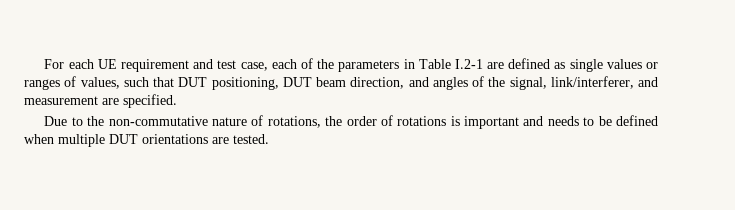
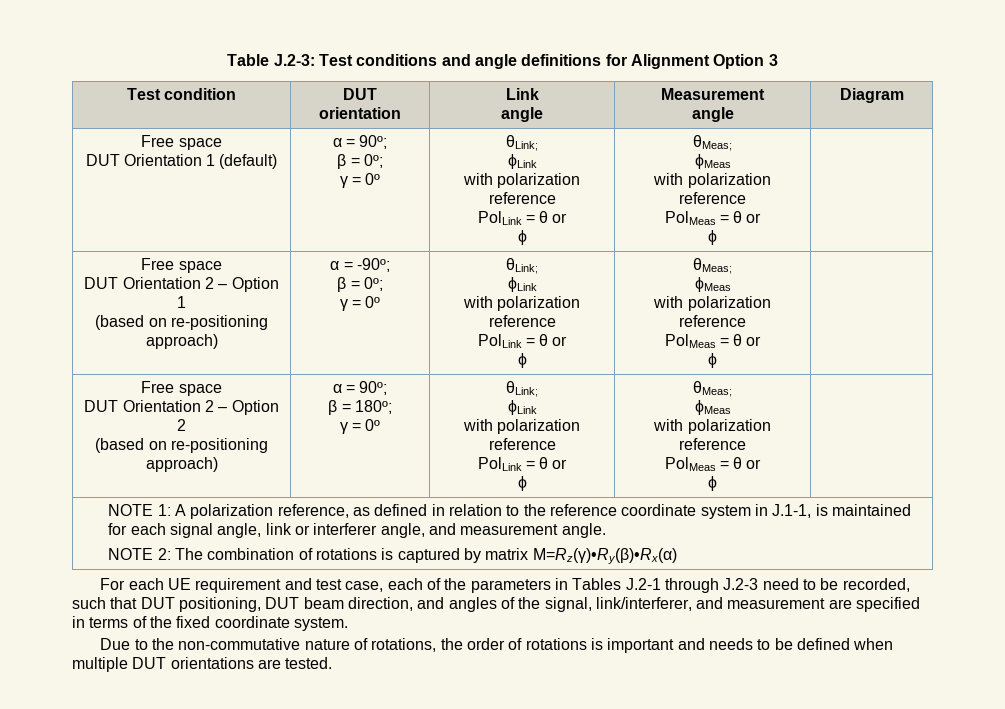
+ Table J.2-3: Test conditions and angle definitions for Alignment Option 3
+ Test condition | DUT
+ orientation | Link
+ angle | Measurement
+ angle | Diagram
+ Free space
+ DUT Orientation 1 (default) | α = 90º;
+ β = 0º;
+ γ = 0º | θLink;
+ ϕLink
+ with polarization reference
+ PolLink = θ or
+ ϕ | θMeas;
+ ϕMeas
+ with polarization reference
+ PolMeas = θ or
+ ϕ |
+ Free space
+ DUT Orientation 2 – Option 1
+ (based on re-positioning approach) | α = -90º;
+ β = 0º;
+ γ = 0º | θLink;
+ ϕLink
+ with polarization reference
+ PolLink = θ or
+ ϕ | θMeas;
+ ϕMeas
+ with polarization reference
+ PolMeas = θ or
+ ϕ |
+ Free space
+ DUT Orientation 2 – Option 2
+ (based on re-positioning approach) | α = 90º;
+ β = 180º;
+ γ = 0º | θLink;
+ ϕLink
+ with polarization reference
+ PolLink = θ or
+ ϕ | θMeas;
+ ϕMeas
+ with polarization reference
+ PolMeas = θ or
+ ϕ |
+ NOTE 1: A polarization reference, as defined in relation to the reference coordinate system in J.1-1, is maintained for each signal angle, link or interferer angle, and measurement angle.
+ NOTE 2: The combination of rotations is captured by matrix M=Rz(γ)•Ry(β)•Rx(α)
- For each UE requirement and test case, each of the parameters in Table I.2-1 are defined as single values or ranges of values, such that DUT positioning, DUT beam direction, and angles of the signal, link/interferer, and measurement are specified.
+ For each UE requirement and test case, each of the parameters in Tables J.2-1 through J.2-3 need to be recorded, such that DUT positioning, DUT beam direction, and angles of the signal, link/interferer, and measurement are specified in terms of the fixed coordinate system.

